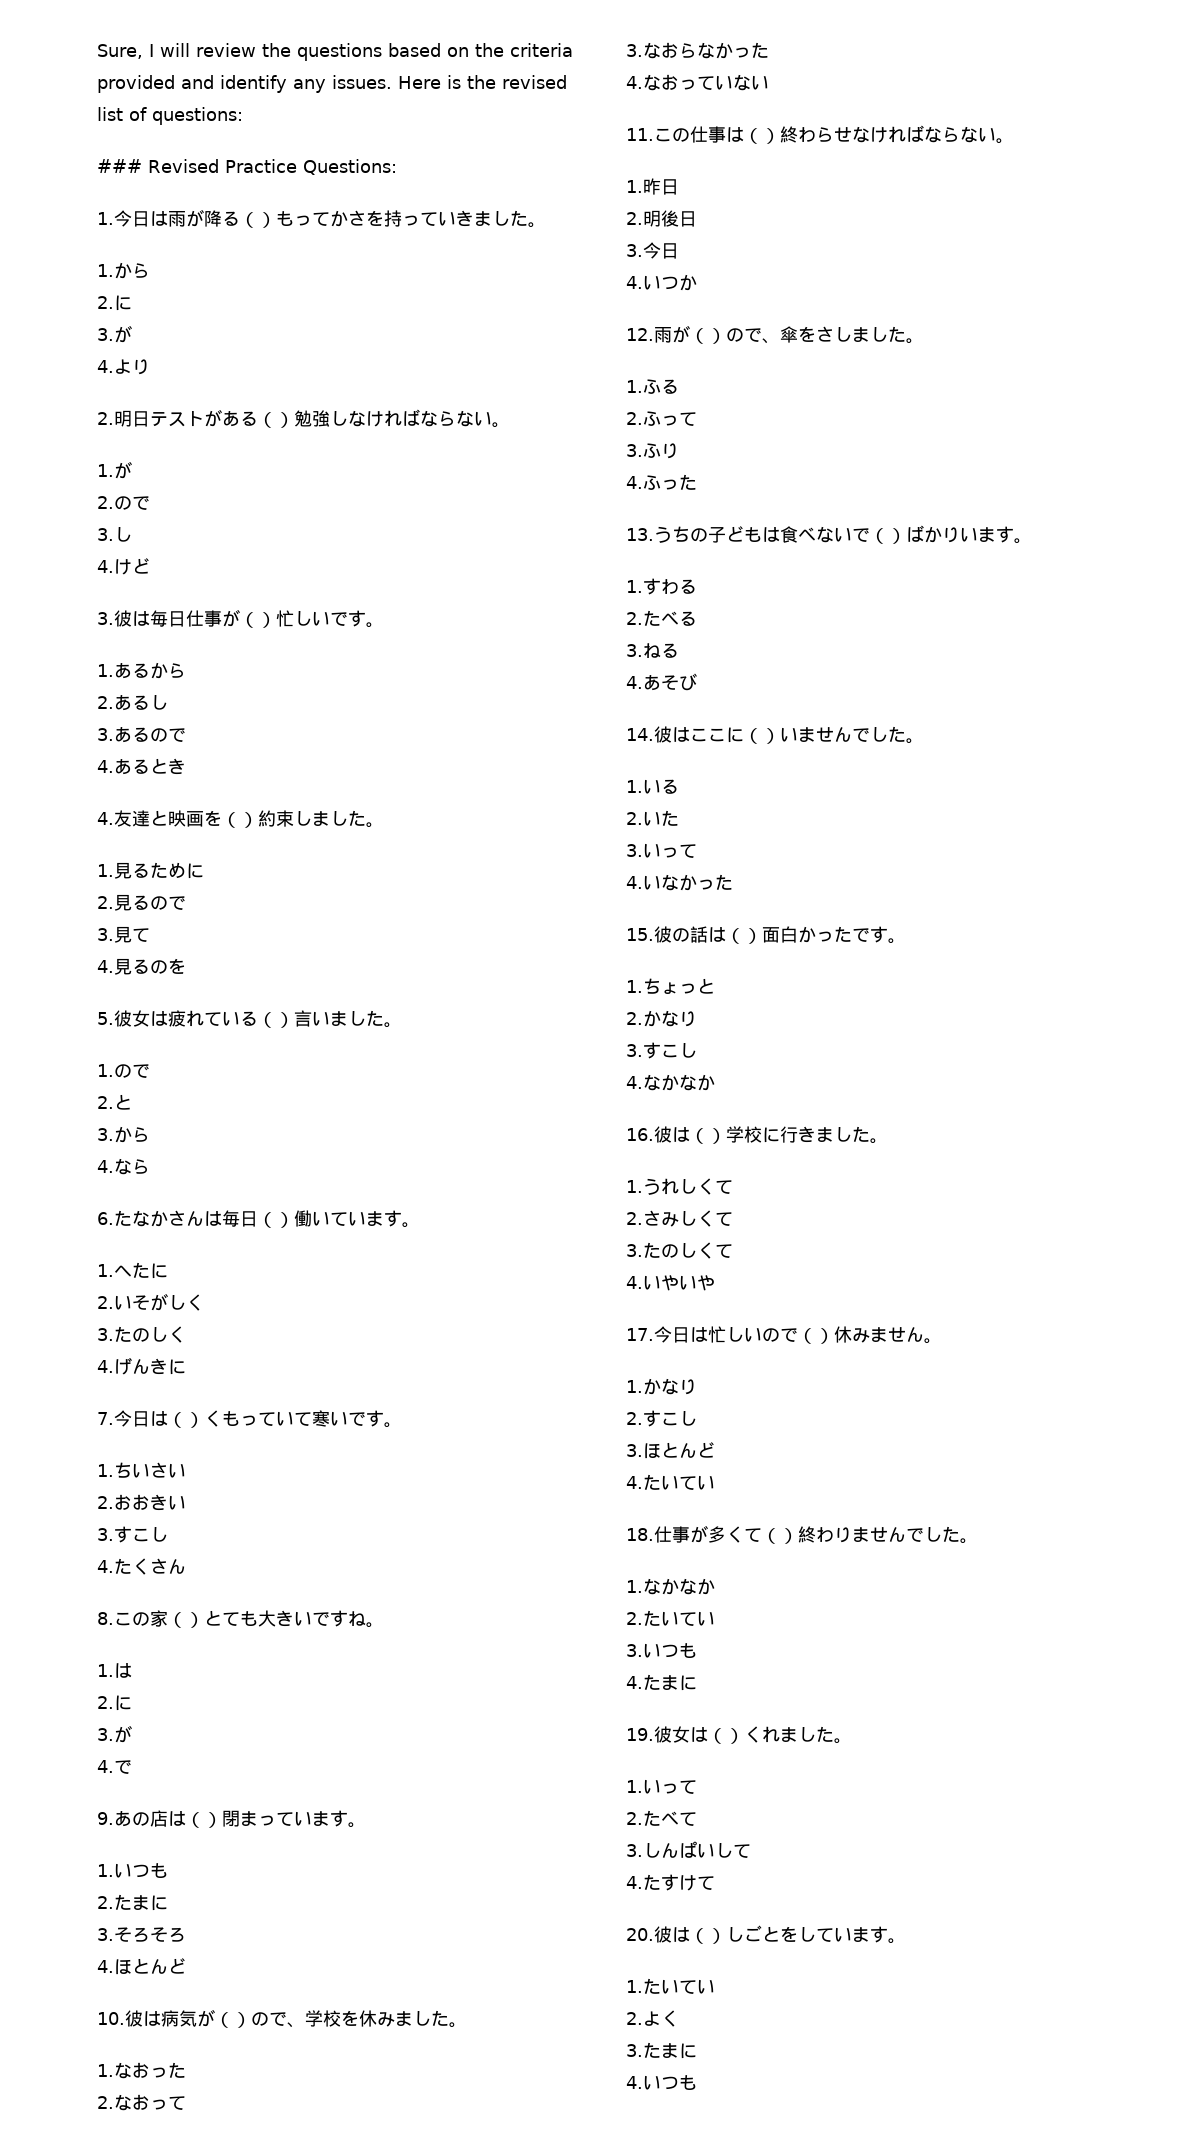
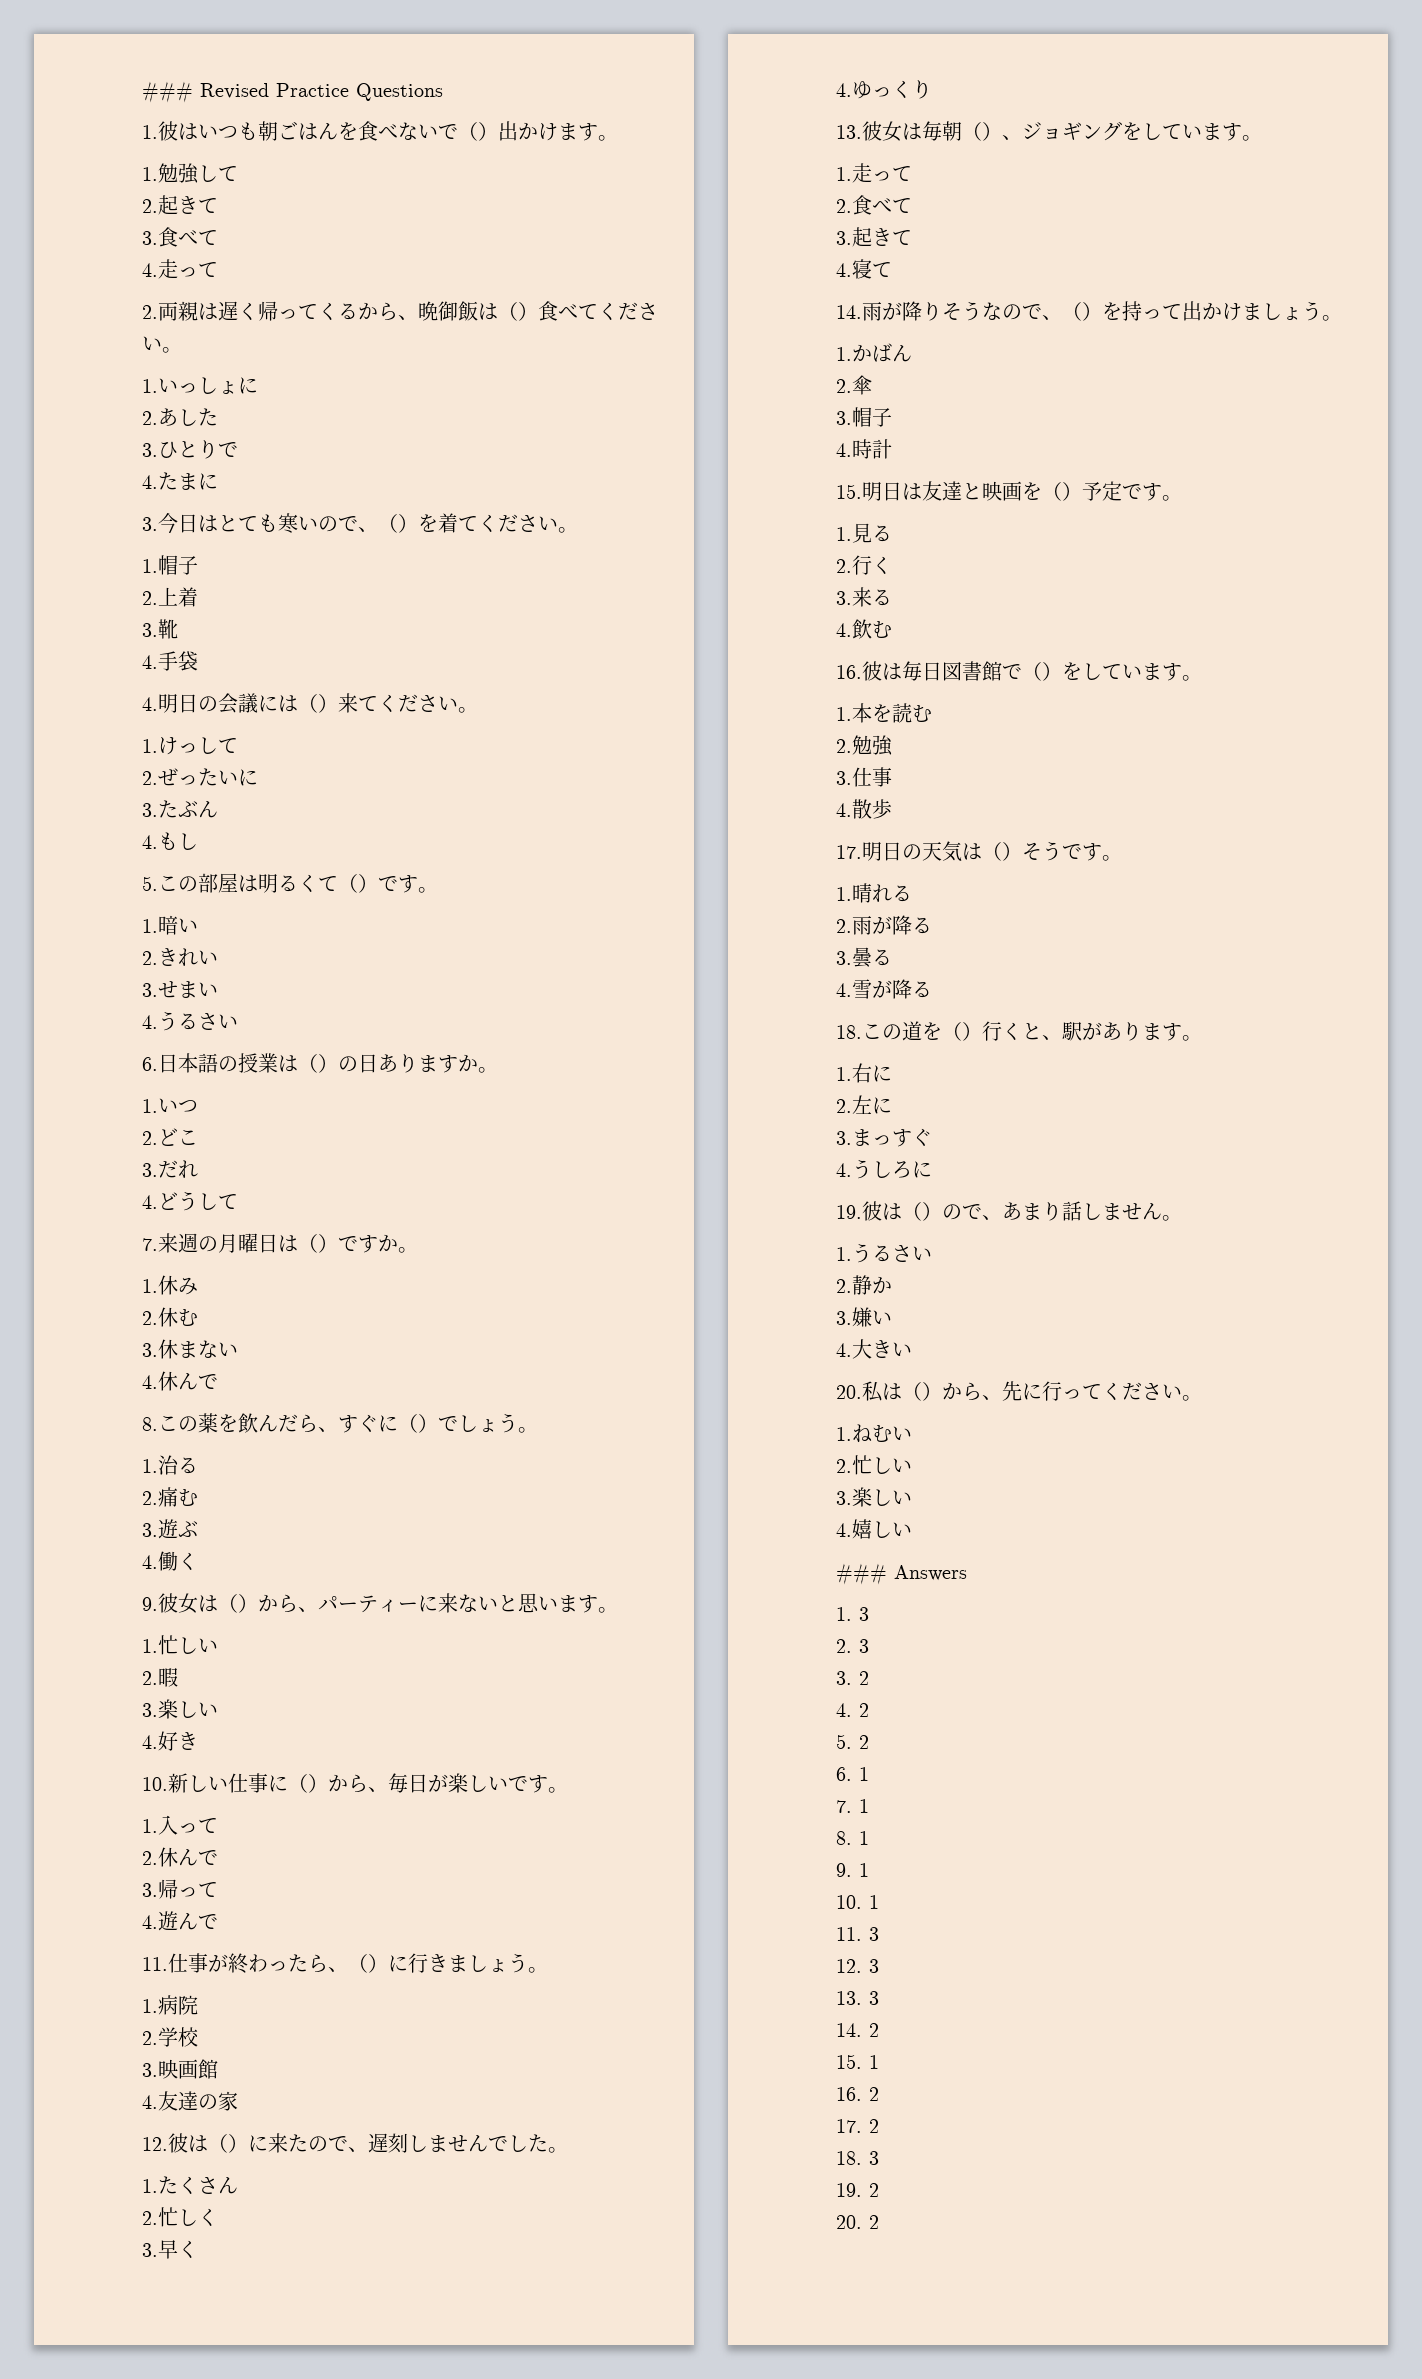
- Sure, I will review the questions based on the criteria provided and identify any issues. Here is the revised list of questions:
- ### Revised Practice Questions:
- 1.今日は雨が降る（）もってかさを持っていきました。
- 1.から
- 2.に
- 3.が
- 4.より
- 2.明日テストがある（）勉強しなければならない。
- 1.が
- 2.ので
- 3.し
- 4.けど
- 3.彼は毎日仕事が（）忙しいです。
+ ### Revised Practice Questions
+ 1.彼はいつも朝ごはんを食べないで（）出かけます。
+ 1.勉強して
+ 2.起きて
+ 3.食べて
+ 4.走って
+ 2.両親は遅く帰ってくるから、晩御飯は（）食べてください。
+ 1.いっしょに
+ 2.あした
+ 3.ひとりで
+ 4.たまに
+ 3.今日はとても寒いので、（）を着てください。
+ 1.帽子
+ 2.上着
+ 3.靴
+ 4.手袋
+ 4.明日の会議には（）来てください。
+ 1.けっして
+ 2.ぜったいに
+ 3.たぶん
+ 4.もし
+ 5.この部屋は明るくて（）です。
+ 1.暗い
+ 2.きれい
+ 3.せまい
+ 4.うるさい
+ 6.日本語の授業は（）の日ありますか。
+ 1.いつ
+ 2.どこ
+ 3.だれ
+ 4.どうして
+ 7.来週の月曜日は（）ですか。
+ 1.休み
+ 2.休む
+ 3.休まない
+ 4.休んで
+ 8.この薬を飲んだら、すぐに（）でしょう。
+ 1.治る
+ 2.痛む
+ 3.遊ぶ
+ 4.働く
+ 9.彼女は（）から、パーティーに来ないと思います。
+ 1.忙しい
+ 2.暇
+ 3.楽しい
+ 4.好き
+ 10.新しい仕事に（）から、毎日が楽しいです。
- 1.あるから
- 2.あるし
- 3.あるので
- 4.あるとき
- 4.友達と映画を（）約束しました。
- 1.見るために
- 2.見るので
- 3.見て
- 4.見るのを
- 5.彼女は疲れている（）言いました。
- 1.ので
- 2.と
- 3.から
- 4.なら
- 6.たなかさんは毎日（）働いています。
- 1.へたに
- 2.いそがしく
- 3.たのしく
- 4.げんきに
- 7.今日は（）くもっていて寒いです。
- 1.ちいさい
- 2.おおきい
- 3.すこし
- 4.たくさん
- 8.この家（）とても大きいですね。
- 1.は
- 2.に
- 3.が
- 4.で
- 9.あの店は（）閉まっています。
- 1.いつも
- 2.たまに
- 3.そろそろ
- 4.ほとんど
- 10.彼は病気が（）ので、学校を休みました。
- 1.なおった
- 2.なおって
- 3.なおらなかった
- 4.なおっていない
- 11.この仕事は（）終わらせなければならない。
- 1.昨日
- 2.明後日
- 3.今日
- 4.いつか
- 12.雨が（）ので、傘をさしました。
- 1.ふる
- 2.ふって
- 3.ふり
- 4.ふった
- 13.うちの子どもは食べないで（）ばかりいます。
- 1.すわる
- 2.たべる
- 3.ねる
- 4.あそび
- 14.彼はここに（）いませんでした。
- 1.いる
- 2.いた
- 3.いって
- 4.いなかった
- 15.彼の話は（）面白かったです。
- 1.ちょっと
- 2.かなり
- 3.すこし
- 4.なかなか
- 16.彼は（）学校に行きました。
- 1.うれしくて
- 2.さみしくて
- 3.たのしくて
- 4.いやいや
- 17.今日は忙しいので（）休みません。
- 1.かなり
- 2.すこし
- 3.ほとんど
- 4.たいてい
- 18.仕事が多くて（）終わりませんでした。
- 1.なかなか
- 2.たいてい
- 3.いつも
- 4.たまに
- 19.彼女は（）くれました。
- 1.いって
- 2.たべて
- 3.しんぱいして
- 4.たすけて
- 20.彼は（）しごとをしています。
- 1.たいてい
- 2.よく
- 3.たまに
- 4.いつも
+ 1.入って
+ 2.休んで
+ 3.帰って
+ 4.遊んで
+ 11.仕事が終わったら、（）に行きましょう。
+ 1.病院
+ 2.学校
+ 3.映画館
+ 4.友達の家
+ 12.彼は（）に来たので、遅刻しませんでした。
+ 1.たくさん
+ 2.忙しく
+ 3.早く
+ 4.ゆっくり
+ 13.彼女は毎朝（）、ジョギングをしています。
+ 1.走って
+ 2.食べて
+ 3.起きて
+ 4.寝て
+ 14.雨が降りそうなので、（）を持って出かけましょう。
+ 1.かばん
+ 2.傘
+ 3.帽子
+ 4.時計
+ 15.明日は友達と映画を（）予定です。
+ 1.見る
+ 2.行く
+ 3.来る
+ 4.飲む
+ 16.彼は毎日図書館で（）をしています。
+ 1.本を読む
+ 2.勉強
+ 3.仕事
+ 4.散歩
+ 17.明日の天気は（）そうです。
+ 1.晴れる
+ 2.雨が降る
+ 3.曇る
+ 4.雪が降る
+ 18.この道を（）行くと、駅があります。
+ 1.右に
+ 2.左に
+ 3.まっすぐ
+ 4.うしろに
+ 19.彼は（）ので、あまり話しません。
+ 1.うるさい
+ 2.静か
+ 3.嫌い
+ 4.大きい
+ 20.私は（）から、先に行ってください。
+ 1.ねむい
+ 2.忙しい
+ 3.楽しい
+ 4.嬉しい
+ ### Answers
+ 1. 3
+ 2. 3
+ 3. 2
+ 4. 2
+ 5. 2
+ 6. 1
+ 7. 1
+ 8. 1
+ 9. 1
+ 10. 1
+ 11. 3
+ 12. 3
+ 13. 3
+ 14. 2
+ 15. 1
+ 16. 2
+ 17. 2
+ 18. 3
+ 19. 2
+ 20. 2

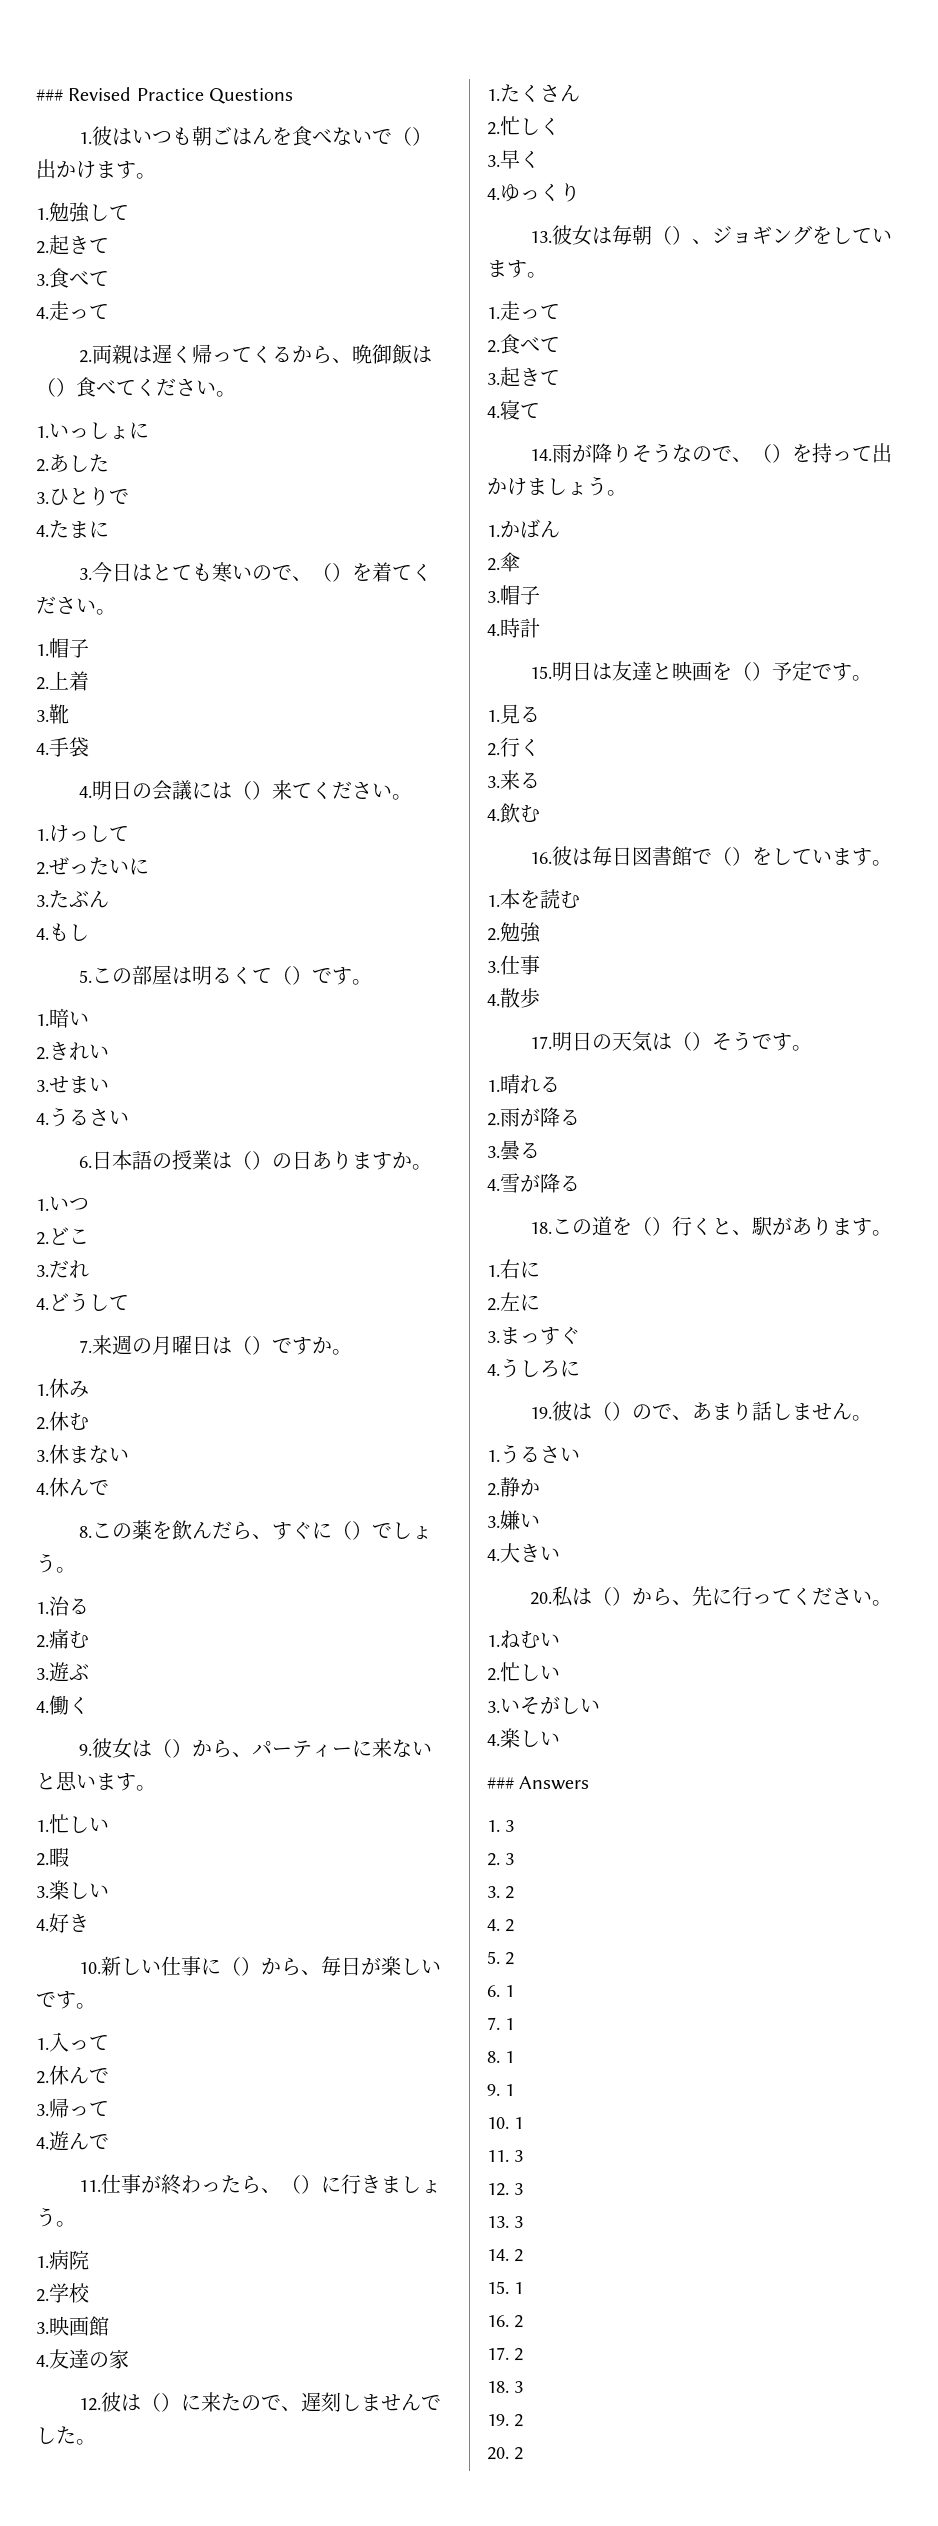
  2.忙しい
- 3.楽しい
- 4.嬉しい
+ 3.いそがしい
+ 4.楽しい

